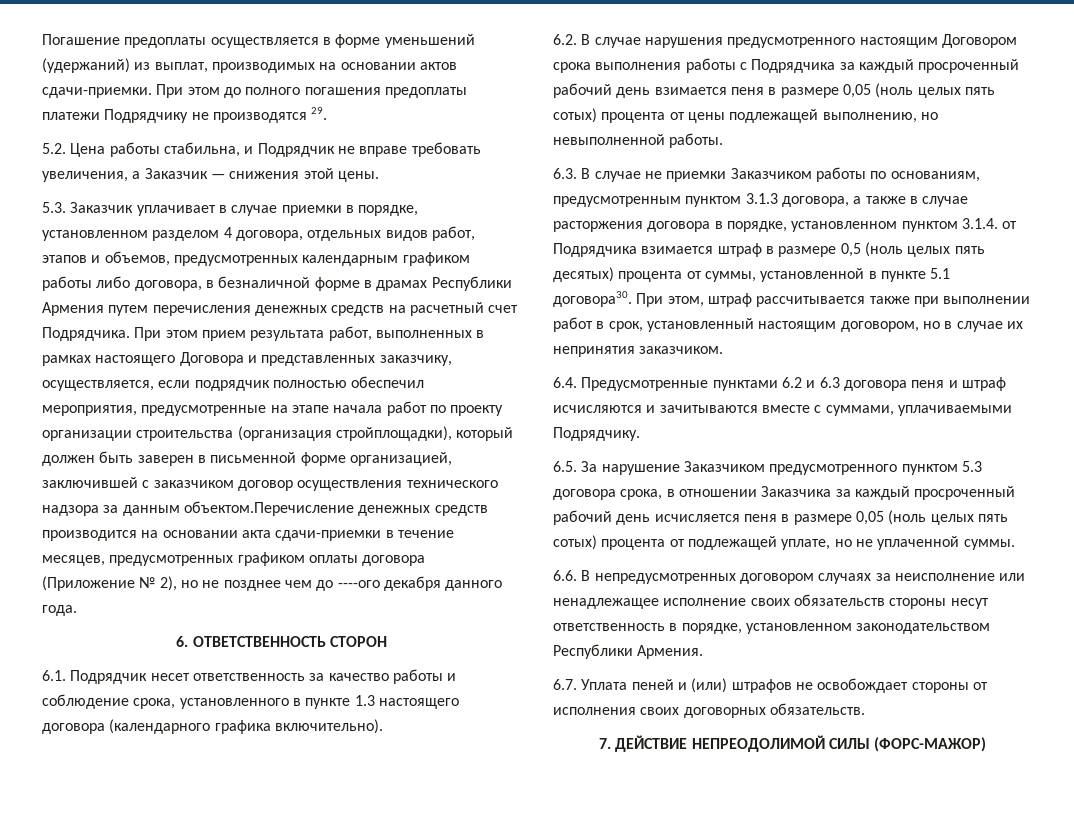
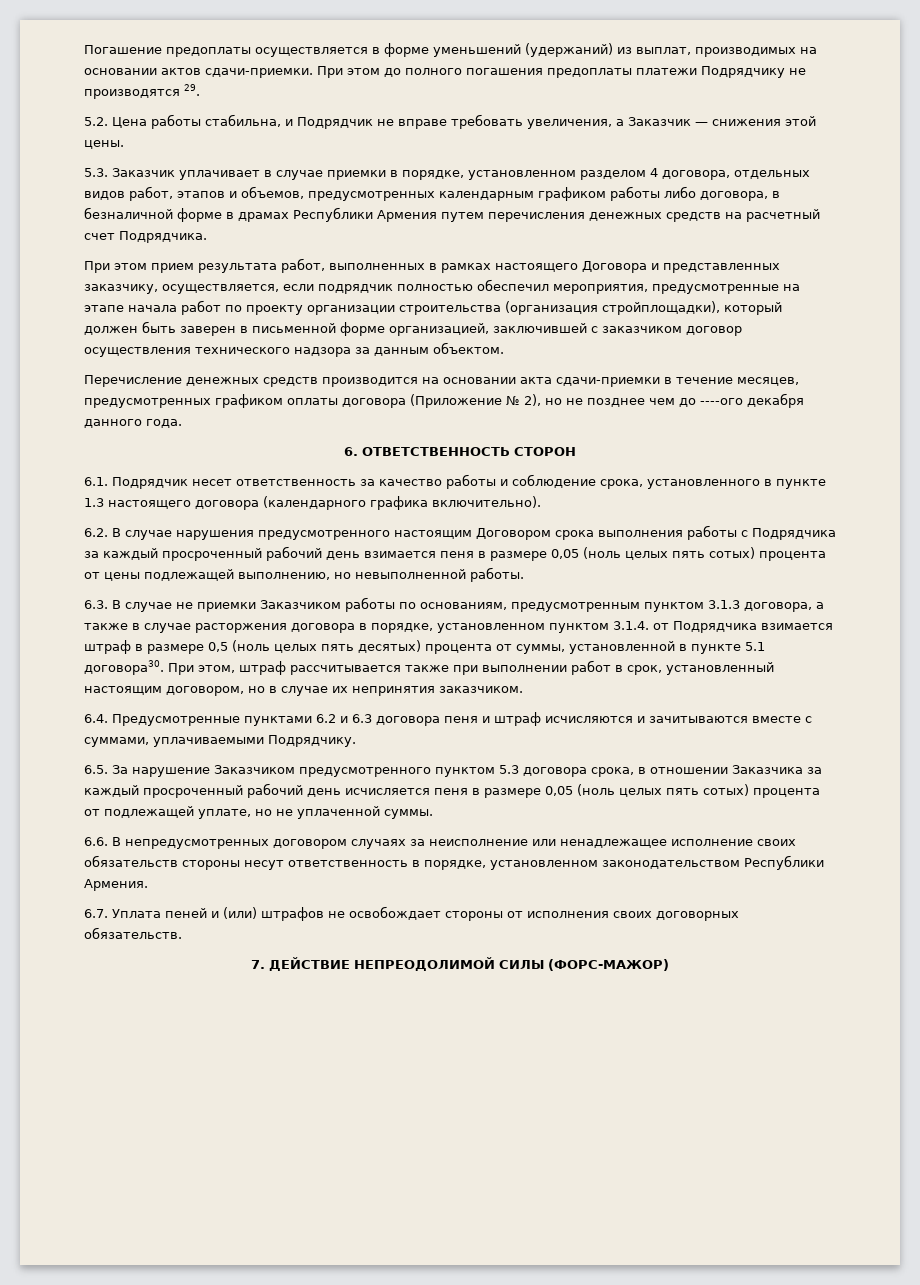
- 5.3. Заказчик уплачивает в случае приемки в порядке, установленном разделом 4 договора, отдельных видов работ, этапов и объемов, предусмотренных календарным графиком работы либо договора, в безналичной форме в драмах Республики Армения путем перечисления денежных средств на расчетный счет Подрядчика. При этом прием результата работ, выполненных в рамках настоящего Договора и представленных заказчику, осуществляется, если подрядчик полностью обеспечил мероприятия, предусмотренные на этапе начала работ по проекту организации строительства (организация стройплощадки), который должен быть заверен в письменной форме организацией, заключившей с заказчиком договор осуществления технического надзора за данным объектом.Перечисление денежных средств производится на основании акта сдачи-приемки в течение месяцев, предусмотренных графиком оплаты договора (Приложение № 2), но не позднее чем до ----ого декабря данного года.
+ 5.3. Заказчик уплачивает в случае приемки в порядке, установленном разделом 4 договора, отдельных видов работ, этапов и объемов, предусмотренных календарным графиком работы либо договора, в безналичной форме в драмах Республики Армения путем перечисления денежных средств на расчетный счет Подрядчика.
+ При этом прием результата работ, выполненных в рамках настоящего Договора и представленных заказчику, осуществляется, если подрядчик полностью обеспечил мероприятия, предусмотренные на этапе начала работ по проекту организации строительства (организация стройплощадки), который должен быть заверен в письменной форме организацией, заключившей с заказчиком договор осуществления технического надзора за данным объектом.
+ Перечисление денежных средств производится на основании акта сдачи-приемки в течение месяцев, предусмотренных графиком оплаты договора (Приложение № 2), но не позднее чем до ----ого декабря данного года.

